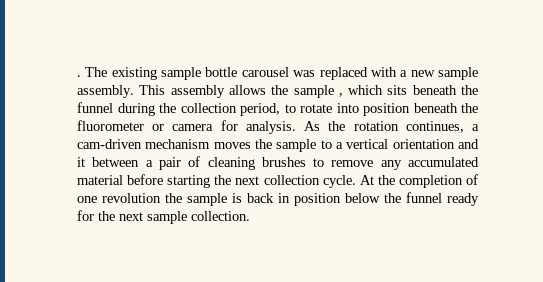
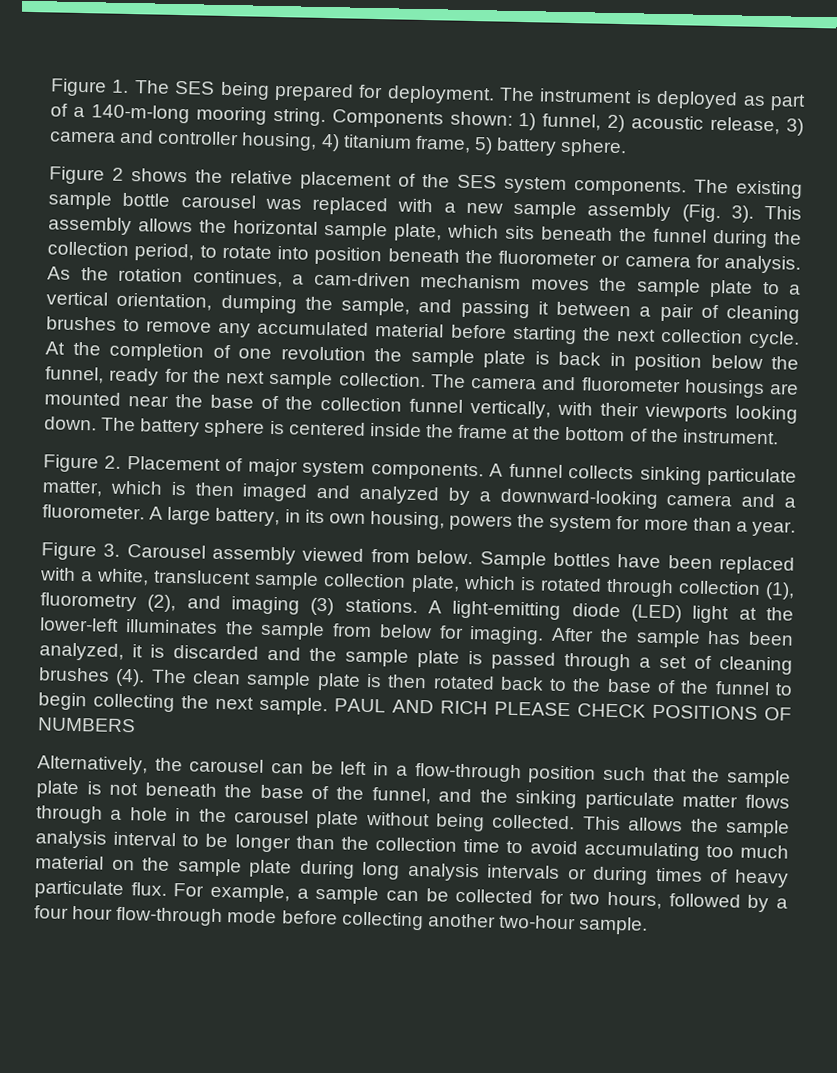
- .
+ Figure 1. The SES being prepared for deployment. The instrument is deployed as part of a 140-m-long mooring string. Components shown: 1) funnel, 2) acoustic release, 3) camera and controller housing, 4) titanium frame, 5) battery sphere.
+ Figure 2 shows the relative placement of the SES system components.
- The existing sample bottle carousel was replaced with a new sample assembly.
+ The existing sample bottle carousel was replaced with a new sample assembly (Fig. 3).
- This assembly allows the sample , which sits beneath the funnel during the collection period, to rotate into position beneath the fluorometer or camera for analysis.
+ This assembly allows the horizontal sample plate, which sits beneath the funnel during the collection period, to rotate into position beneath the fluorometer or camera for analysis.
- As the rotation continues, a cam-driven mechanism moves the sample to a vertical orientation and it between a pair of cleaning brushes to remove any accumulated material before starting the next collection cycle.
+ As the rotation continues, a cam-driven mechanism moves the sample plate to a vertical orientation, dumping the sample, and passing it between a pair of cleaning brushes to remove any accumulated material before starting the next collection cycle.
- At the completion of one revolution the sample is back in position below the funnel ready for the next sample collection.
+ At the completion of one revolution the sample plate is back in position below the funnel, ready for the next sample collection.
+ The camera and fluorometer housings are mounted near the base of the collection funnel vertically, with their viewports looking down. The battery sphere is centered inside the frame at the bottom of the instrument.
+ Figure 2. Placement of major system components. A funnel collects sinking particulate matter, which is then imaged and analyzed by a downward-looking camera and a fluorometer. A large battery, in its own housing, powers the system for more than a year.
+ Figure 3. Carousel assembly viewed from below. Sample bottles have been replaced with a white, translucent sample collection plate, which is rotated through collection (1), fluorometry (2), and imaging (3) stations. A light-emitting diode (LED) light at the lower-left illuminates the sample from below for imaging. After the sample has been analyzed, it is discarded and the sample plate is passed through a set of cleaning brushes (4). The clean sample plate is then rotated back to the base of the funnel to begin collecting the next sample. PAUL AND RICH PLEASE CHECK POSITIONS OF NUMBERS
+ Alternatively, the carousel can be left in a flow-through position such that the sample plate is not beneath the base of the funnel, and the sinking particulate matter flows through a hole in the carousel plate without being collected. This allows the sample analysis interval to be longer than the collection time to avoid accumulating too much material on the sample plate during long analysis intervals or during times of heavy particulate flux. For example, a sample can be collected for two hours, followed by a four hour flow-through mode before collecting another two-hour sample.

